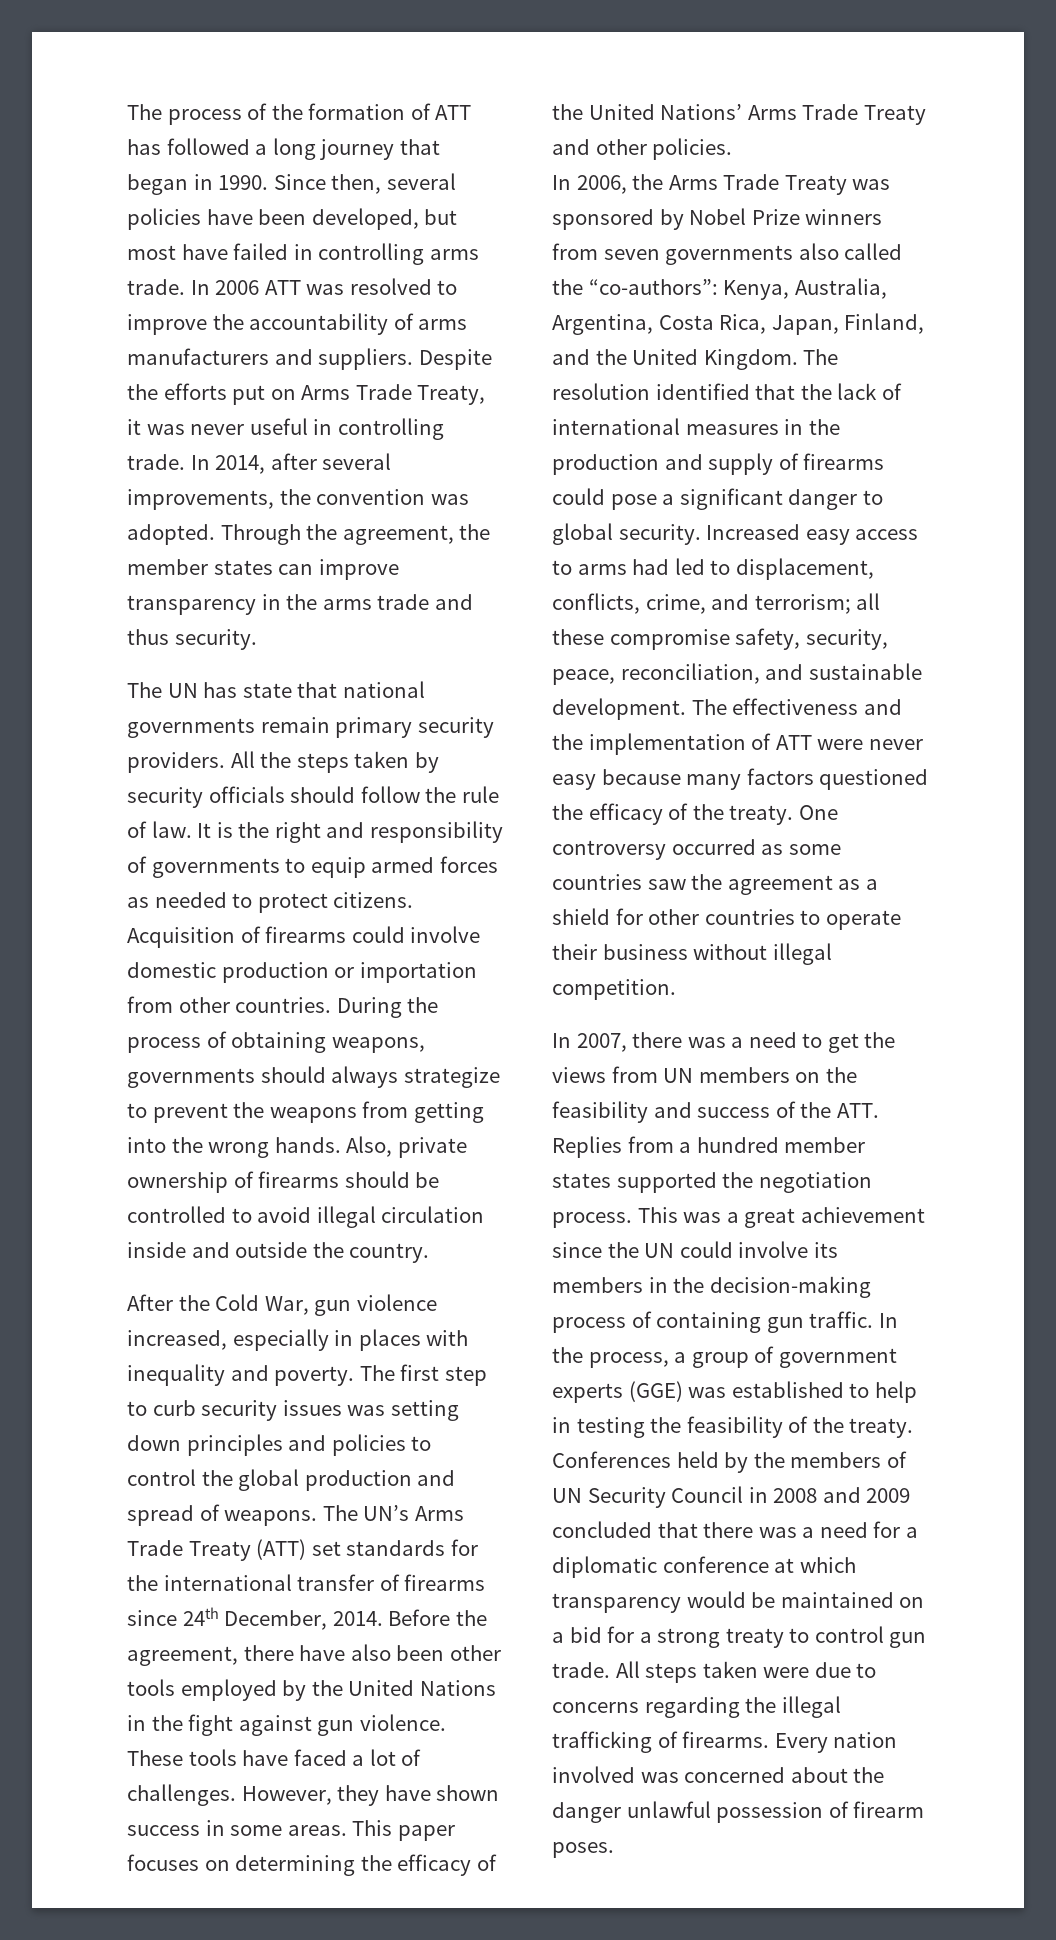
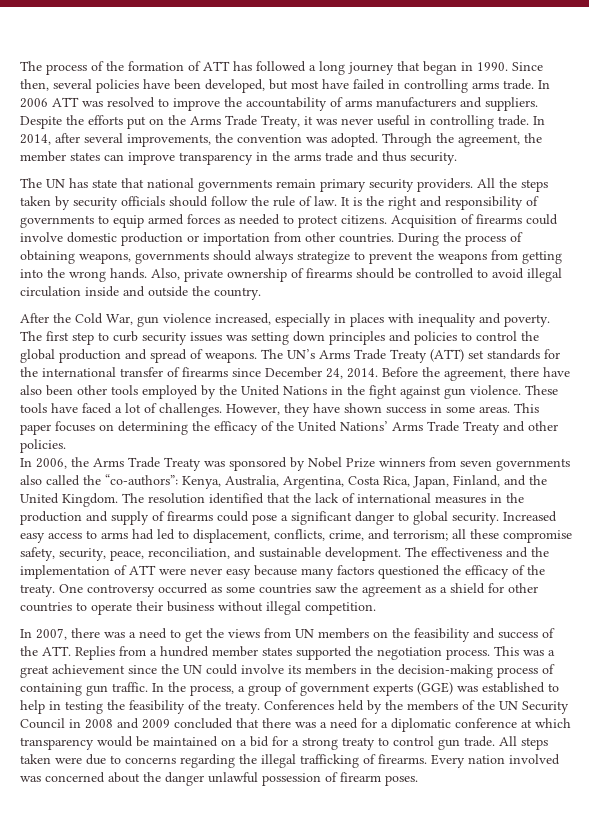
- Despite the efforts put on Arms Trade Treaty, it was never useful in controlling trade.
+ Despite the efforts put on the Arms Trade Treaty, it was never useful in controlling trade.
- The UN’s Arms Trade Treaty (ATT) set standards for the international transfer of firearms since 24th December, 2014.
+ The UN’s Arms Trade Treaty (ATT) set standards for the international transfer of firearms since December 24, 2014.
- Conferences held by the members of UN Security Council in 2008 and 2009 concluded that there was a need for a diplomatic conference at which transparency would be maintained on a bid for a strong treaty to control gun trade.
+ Conferences held by the members of the UN Security Council in 2008 and 2009 concluded that there was a need for a diplomatic conference at which transparency would be maintained on a bid for a strong treaty to control gun trade.

